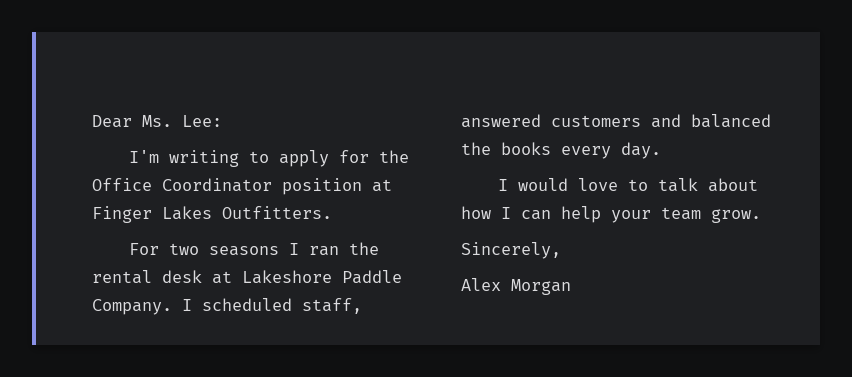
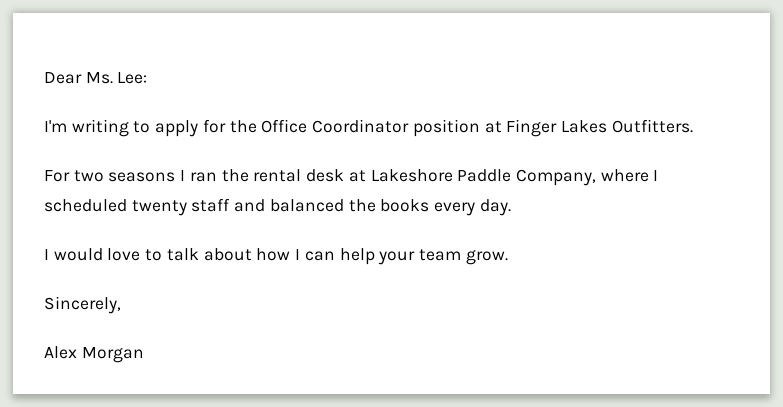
- For two seasons I ran the rental desk at Lakeshore Paddle Company. I scheduled staff, answered customers and balanced the books every day.
+ For two seasons I ran the rental desk at Lakeshore Paddle Company, where I scheduled twenty staff and balanced the books every day.

